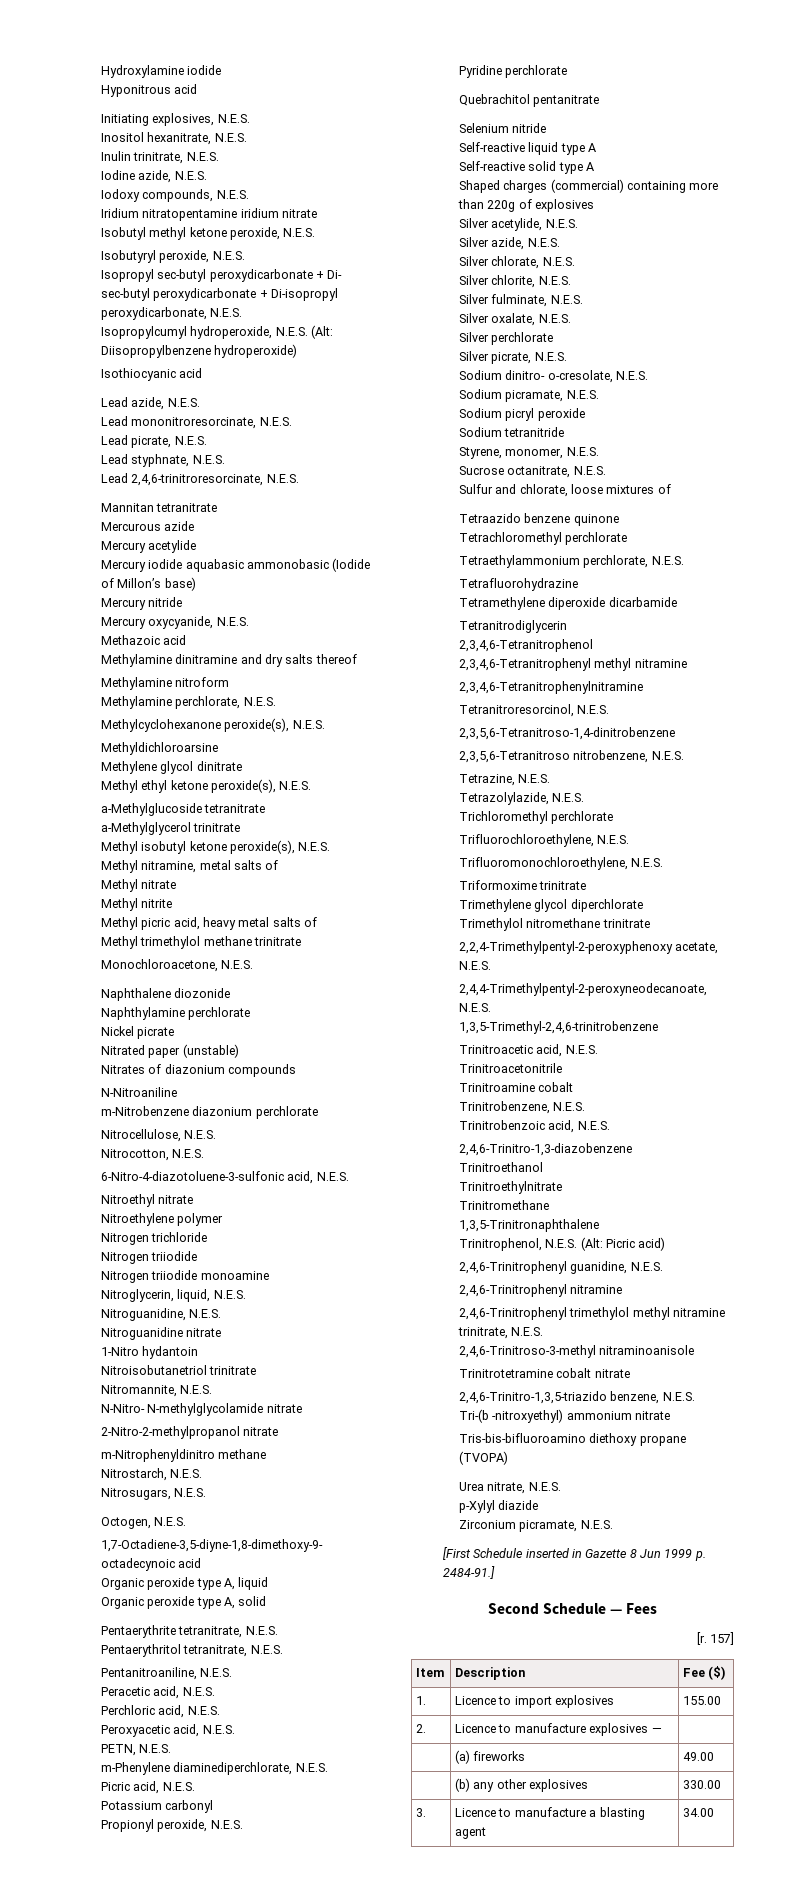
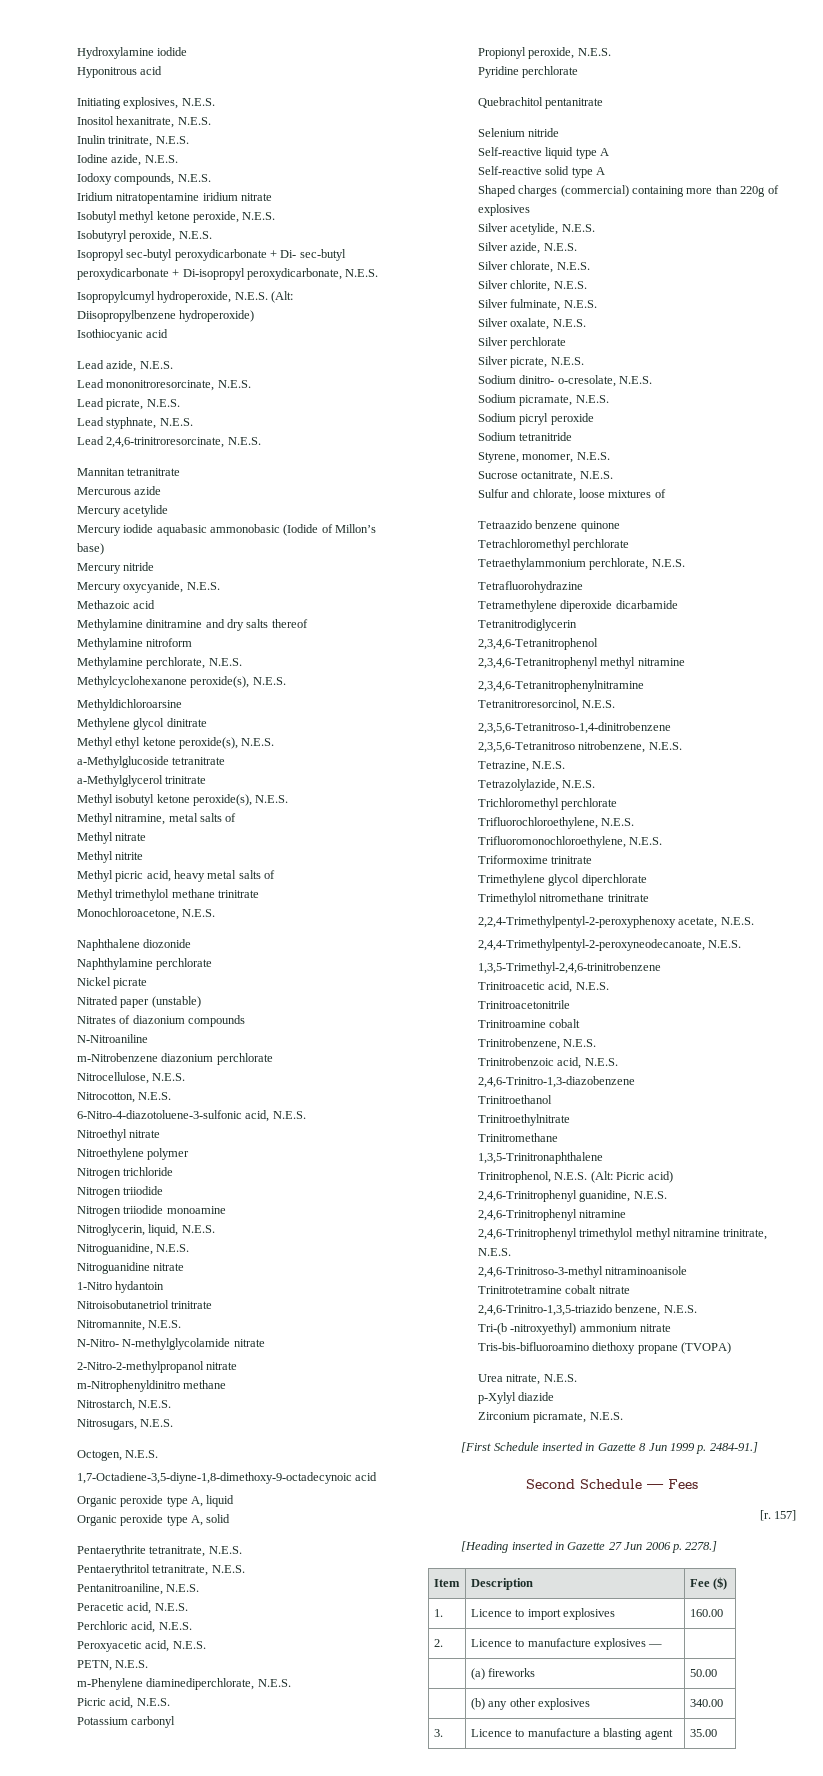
+ [Heading inserted in Gazette 27 Jun 2006 p. 2278.]
- 1. | Licence to import explosives | 155.00
+ 1. | Licence to import explosives | 160.00
- | (a) fireworks | 49.00
+ | (a) fireworks | 50.00
- | (b) any other explosives | 330.00
+ | (b) any other explosives | 340.00
- 3. | Licence to manufacture a blasting agent | 34.00
+ 3. | Licence to manufacture a blasting agent | 35.00

